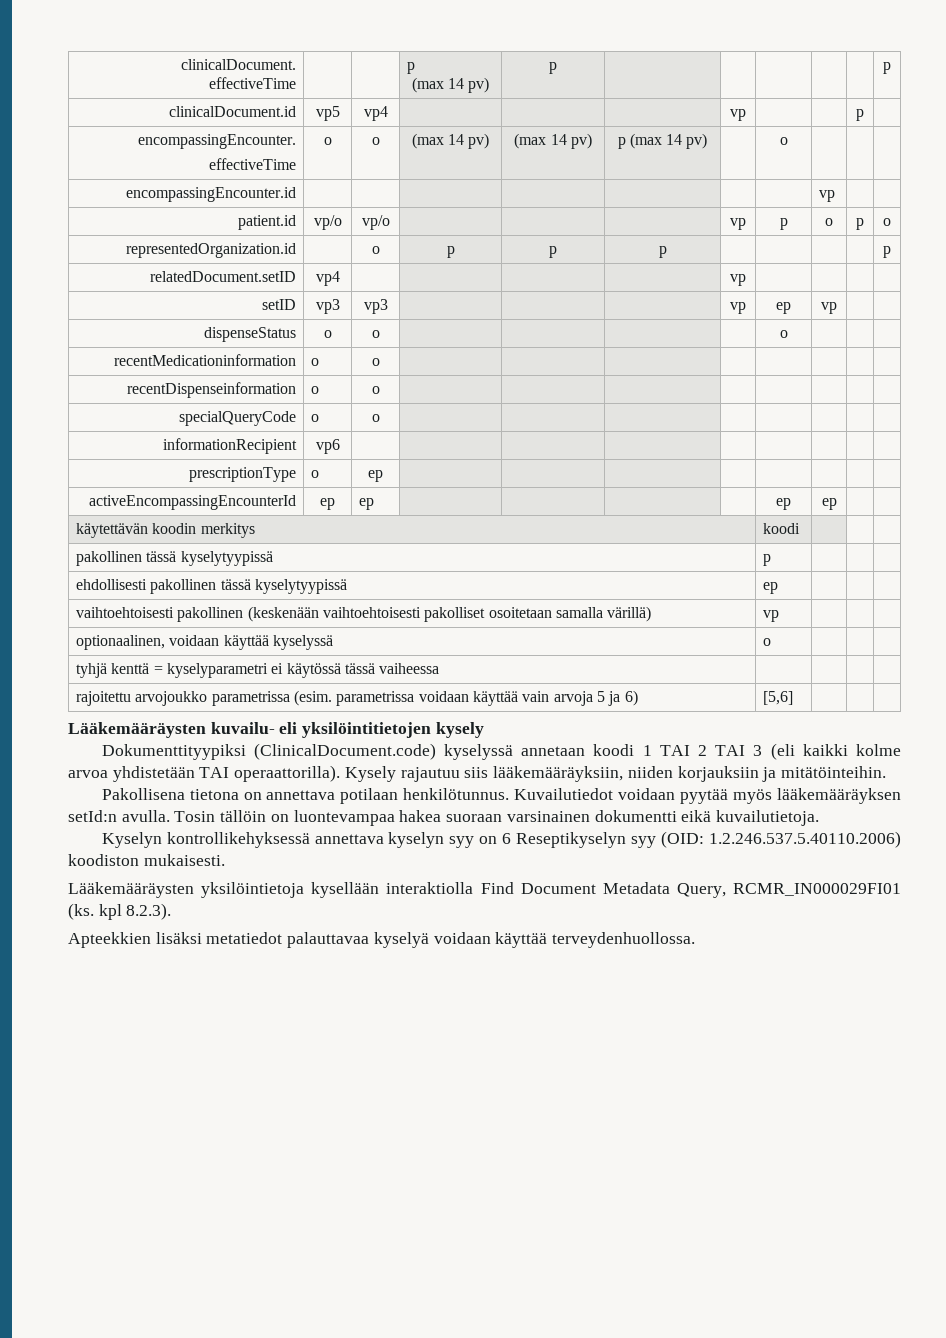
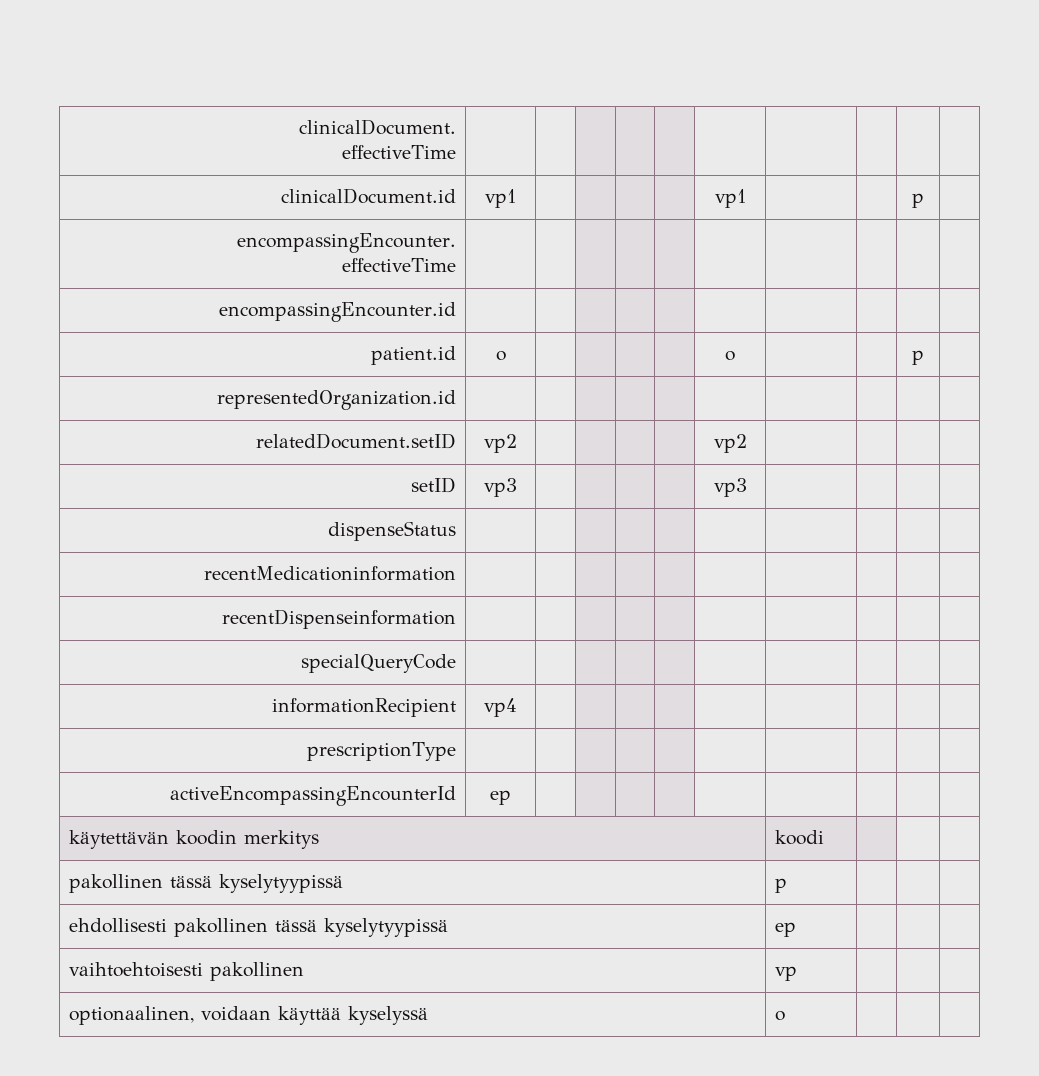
  clinicalDocument.
- effectiveTime | | | p
- (max 14 pv) | p | | | | | | p
- clinicalDocument.id | vp5 | vp4 | | | | vp | | | p |
+ effectiveTime | | | | | | | | | |
+ clinicalDocument.id | vp1 | | | | | vp1 | | | p |
  encompassingEncounter.
- effectiveTime | o | o | (max 14 pv) | (max 14 pv) | p (max 14 pv) | | o | | |
+ effectiveTime | | | | | | | | | |
- encompassingEncounter.id | | | | | | | | vp | |
+ encompassingEncounter.id | | | | | | | | | |
- patient.id | vp/o | vp/o | | | | vp | p | o | p | o
- representedOrganization.id | | o | p | p | p | | | | | p
- relatedDocument.setID | vp4 | | | | | vp | | | |
- setID | vp3 | vp3 | | | | vp | ep | vp | |
- dispenseStatus | o | o | | | | | o | | |
+ patient.id | o | | | | | o | | | p |
+ representedOrganization.id | | | | | | | | | |
+ relatedDocument.setID | vp2 | | | | | vp2 | | | |
+ setID | vp3 | | | | | vp3 | | | |
+ dispenseStatus | | | | | | | | | |
- recentMedicationinformation | o | o | | | | | | | |
+ recentMedicationinformation | | | | | | | | | |
- recentDispenseinformation | o | o | | | | | | | |
+ recentDispenseinformation | | | | | | | | | |
- specialQueryCode | o | o | | | | | | | |
+ specialQueryCode | | | | | | | | | |
- informationRecipient | vp6 | | | | | | | | |
+ informationRecipient | vp4 | | | | | | | | |
- prescriptionType | o | ep | | | | | | | |
+ prescriptionType | | | | | | | | | |
- activeEncompassingEncounterId | ep | ep | | | | | ep | ep | |
+ activeEncompassingEncounterId | ep | | | | | | | | |
- vaihtoehtoisesti pakollinen (keskenään vaihtoehtoisesti pakolliset osoitetaan samalla värillä) | vp | | |
+ vaihtoehtoisesti pakollinen | vp | | |
- tyhjä kenttä = kyselyparametri ei käytössä tässä vaiheessa | | | |
- rajoitettu arvojoukko parametrissa (esim. parametrissa voidaan käyttää vain arvoja 5 ja 6) | [5,6] | | |
- Lääkemääräysten kuvailu- eli yksilöintitietojen kysely
- Dokumenttityypiksi (ClinicalDocument.code) kyselyssä annetaan koodi 1 TAI 2 TAI 3 (eli kaikki kolme arvoa yhdistetään TAI operaattorilla). Kysely rajautuu siis lääkemääräyksiin, niiden korjauksiin ja mitätöinteihin.
- Pakollisena tietona on annettava potilaan henkilötunnus. Kuvailutiedot voidaan pyytää myös lääkemääräyksen setId:n avulla. Tosin tällöin on luontevampaa hakea suoraan varsinainen dokumentti eikä kuvailutietoja.
- Kyselyn kontrollikehyksessä annettava kyselyn syy on 6 Reseptikyselyn syy (OID: 1.2.246.537.5.40110.2006) koodiston mukaisesti.
- Lääkemääräysten yksilöintietoja kysellään interaktiolla Find Document Metadata Query, RCMR_IN000029FI01 (ks. kpl 8.2.3).
- Apteekkien lisäksi metatiedot palauttavaa kyselyä voidaan käyttää terveydenhuollossa.

